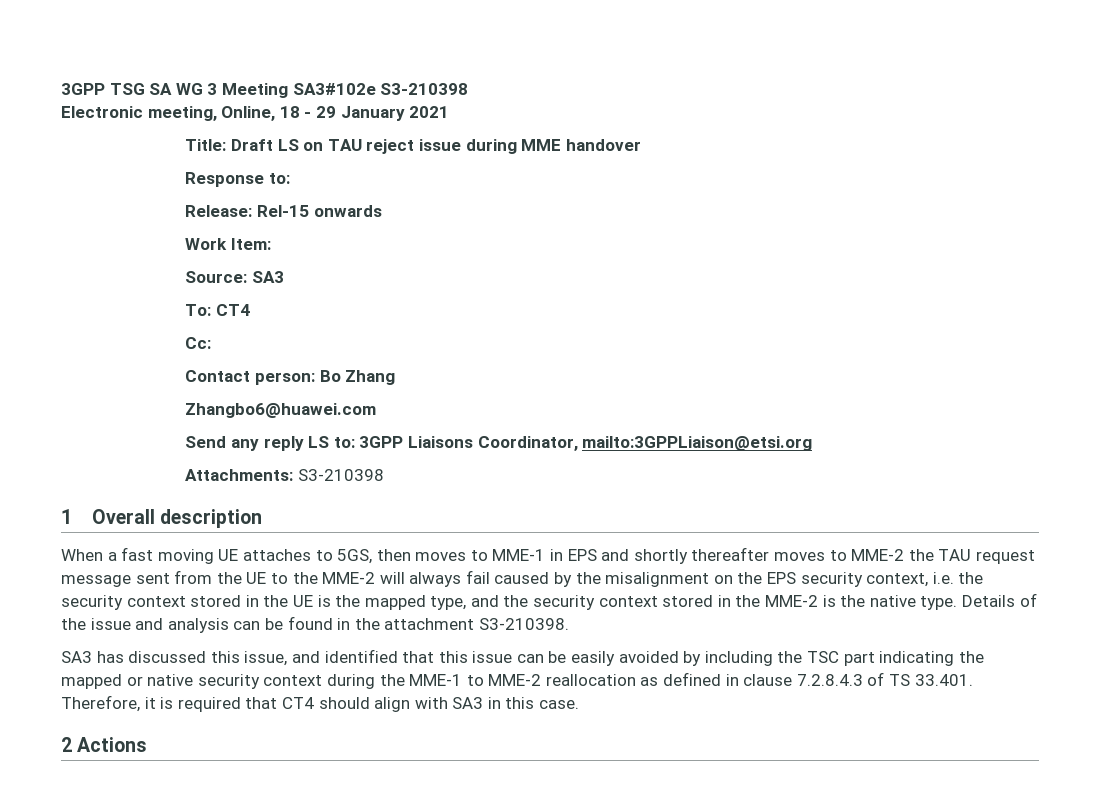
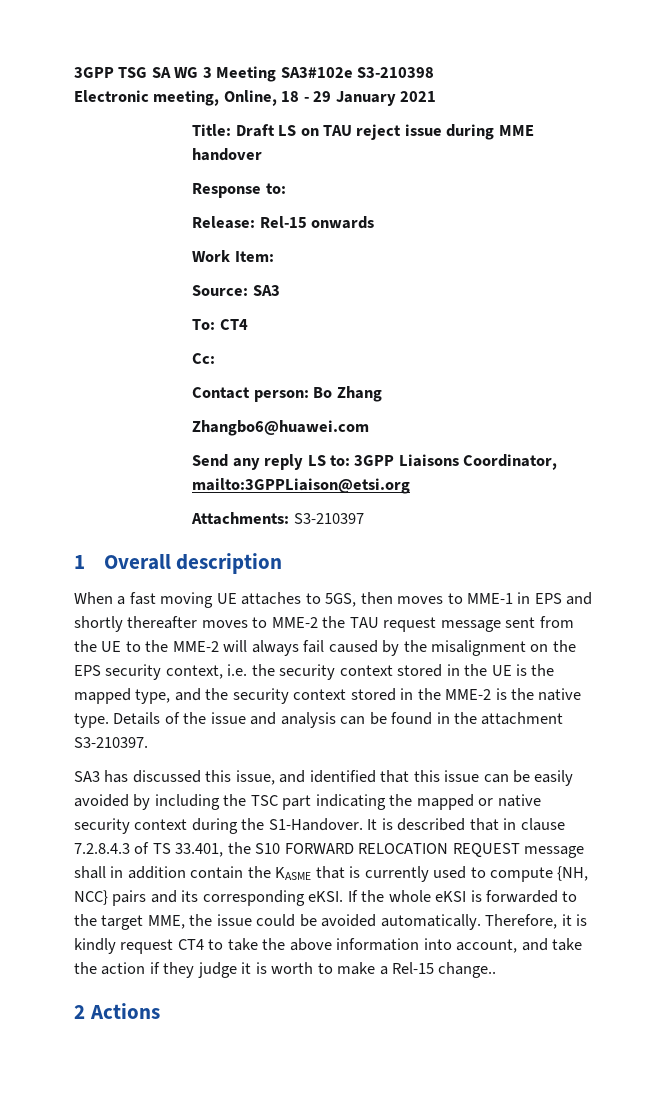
- Attachments: S3-210398
+ Attachments: S3-210397
- Details of the issue and analysis can be found in the attachment S3-210398.
+ Details of the issue and analysis can be found in the attachment S3-210397.
- SA3 has discussed this issue, and identified that this issue can be easily avoided by including the TSC part indicating the mapped or native security context during the MME-1 to MME-2 reallocation as defined in clause 7.2.8.4.3 of TS 33.401. Therefore, it is required that CT4 should align with SA3 in this case.
+ SA3 has discussed this issue, and identified that this issue can be easily avoided by including the TSC part indicating the mapped or native security context during the S1-Handover. It is described that in clause 7.2.8.4.3 of TS 33.401, the S10 FORWARD RELOCATION REQUEST message shall in addition contain the KASME that is currently used to compute {NH, NCC} pairs and its corresponding eKSI. If the whole eKSI is forwarded to the target MME, the issue could be avoided automatically. Therefore, it is kindly request CT4 to take the above information into account, and take the action if they judge it is worth to make a Rel-15 change..

